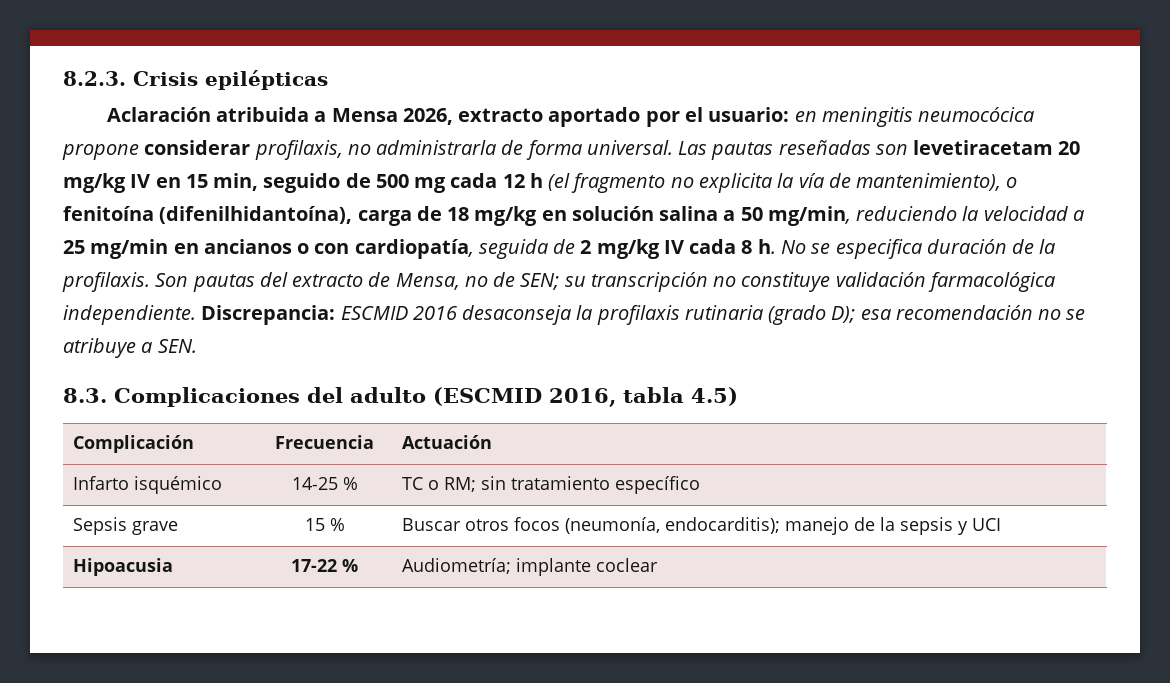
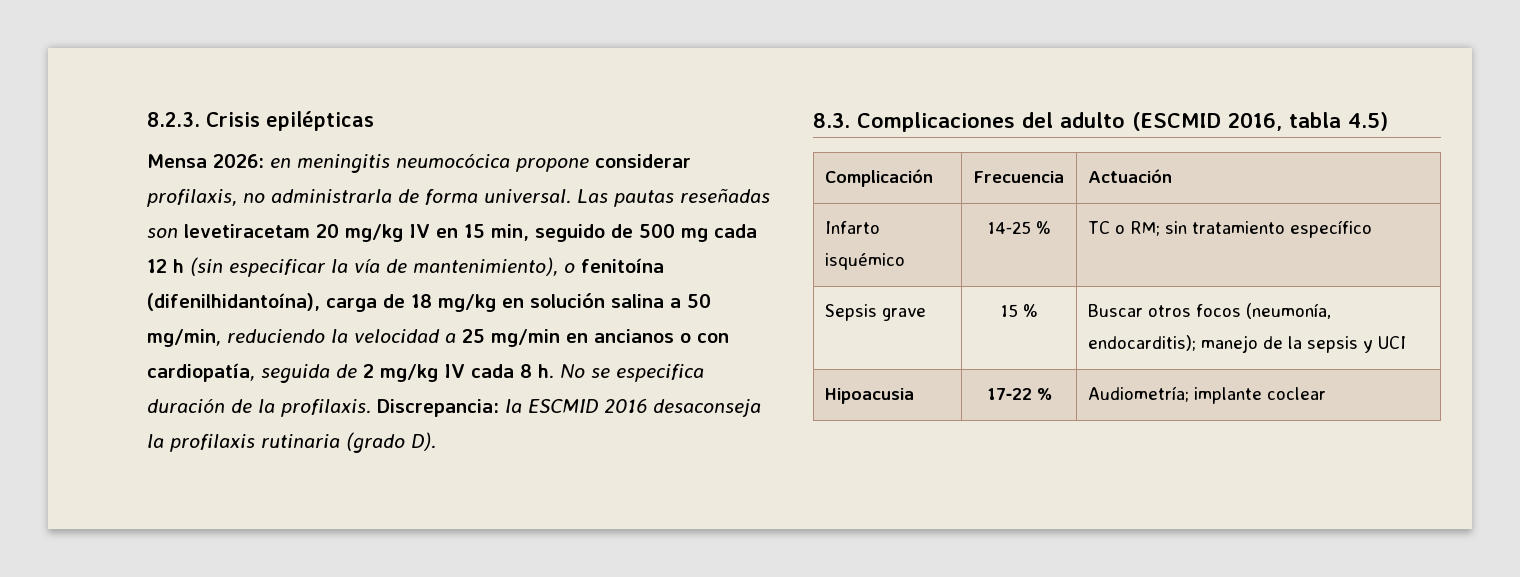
- Aclaración atribuida a Mensa 2026, extracto aportado por el usuario: en meningitis neumocócica propone considerar profilaxis, no administrarla de forma universal.
+ Mensa 2026: en meningitis neumocócica propone considerar profilaxis, no administrarla de forma universal.
- Las pautas reseñadas son levetiracetam 20 mg/kg IV en 15 min, seguido de 500 mg cada 12 h (el fragmento no explicita la vía de mantenimiento), o fenitoína (difenilhidantoína), carga de 18 mg/kg en solución salina a 50 mg/min, reduciendo la velocidad a 25 mg/min en ancianos o con cardiopatía, seguida de 2 mg/kg IV cada 8 h.
+ Las pautas reseñadas son levetiracetam 20 mg/kg IV en 15 min, seguido de 500 mg cada 12 h (sin especificar la vía de mantenimiento), o fenitoína (difenilhidantoína), carga de 18 mg/kg en solución salina a 50 mg/min, reduciendo la velocidad a 25 mg/min en ancianos o con cardiopatía, seguida de 2 mg/kg IV cada 8 h.
- Son pautas del extracto de Mensa, no de SEN; su transcripción no constituye validación farmacológica independiente. Discrepancia: ESCMID 2016 desaconseja la profilaxis rutinaria (grado D); esa recomendación no se atribuye a SEN.
+ Discrepancia: la ESCMID 2016 desaconseja la profilaxis rutinaria (grado D).

